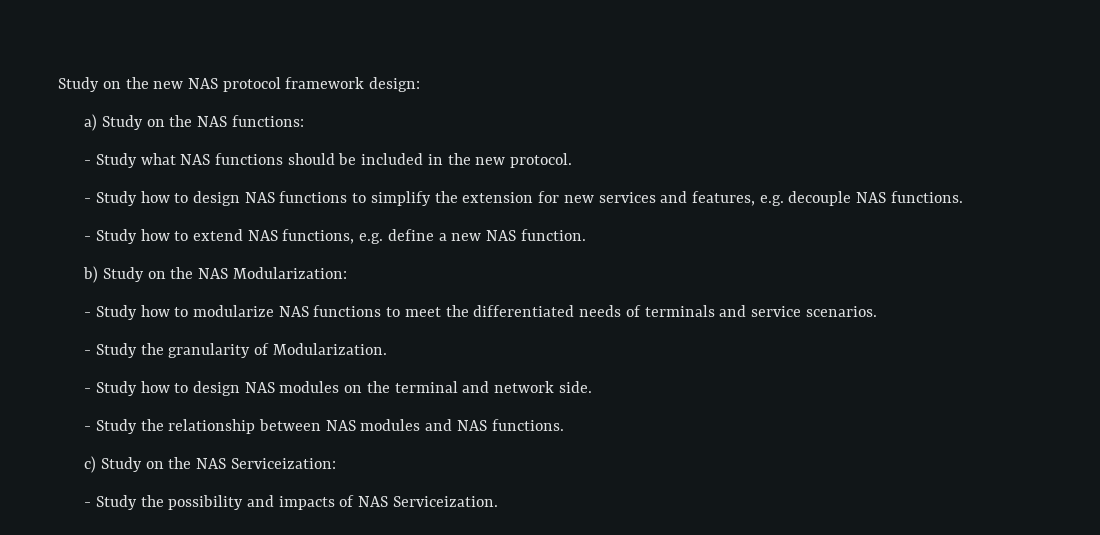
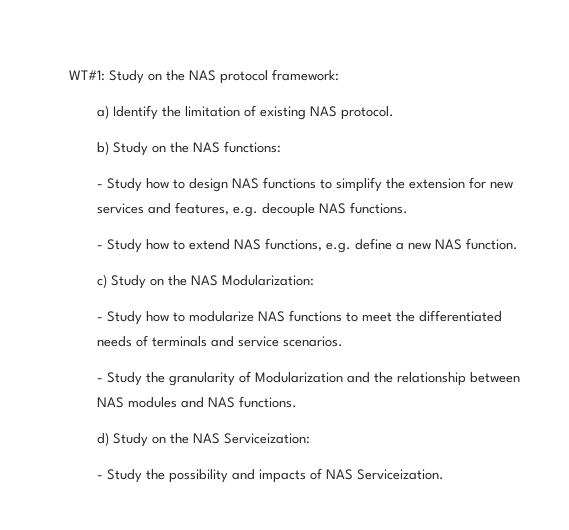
- Study on the new NAS protocol framework design:
+ WT#1: Study on the NAS protocol framework:
- a) Study on the NAS functions:
+ a) Identify the limitation of existing NAS protocol.
+ b) Study on the NAS functions:
- - Study what NAS functions should be included in the new protocol.
- b) Study on the NAS Modularization:
+ c) Study on the NAS Modularization:
- - Study the granularity of Modularization.
- - Study how to design NAS modules on the terminal and network side.
- - Study the relationship between NAS modules and NAS functions.
+ - Study the granularity of Modularization and the relationship between NAS modules and NAS functions.
- c) Study on the NAS Serviceization:
+ d) Study on the NAS Serviceization:

